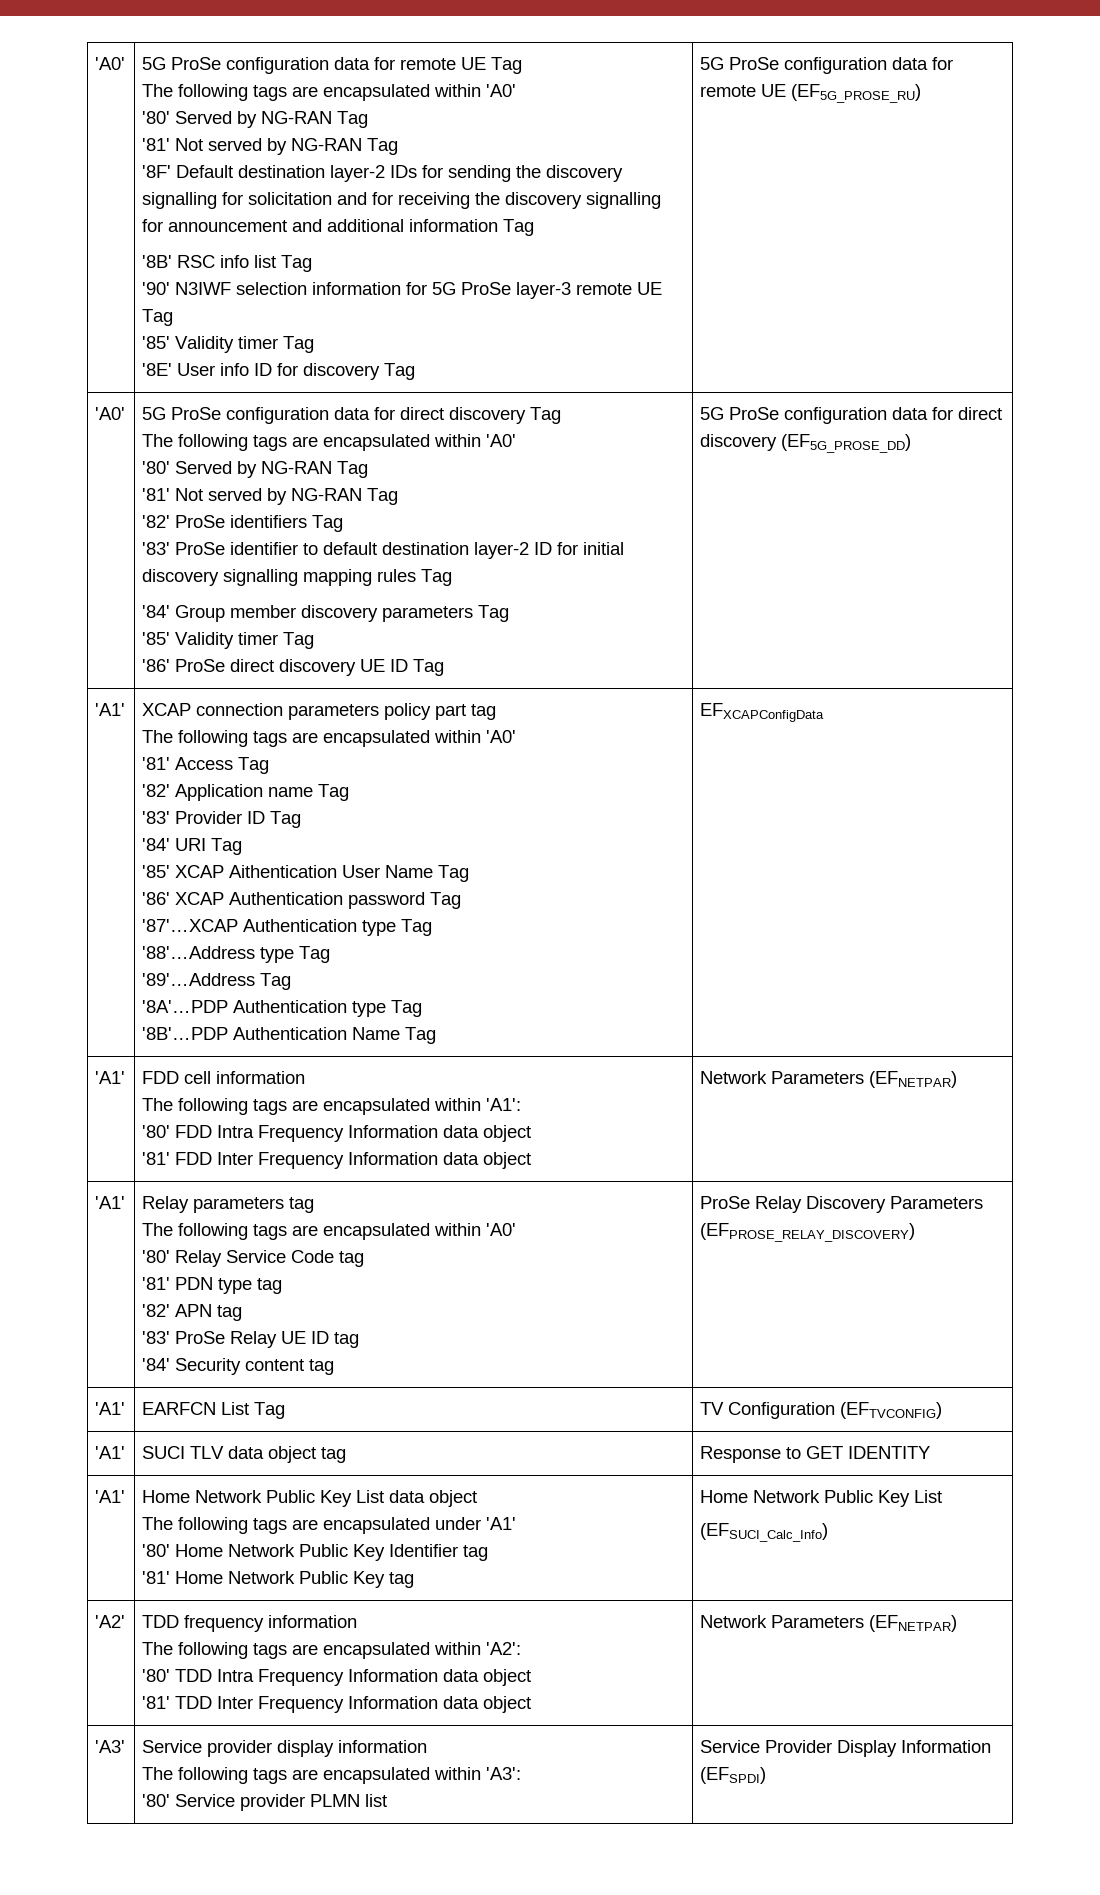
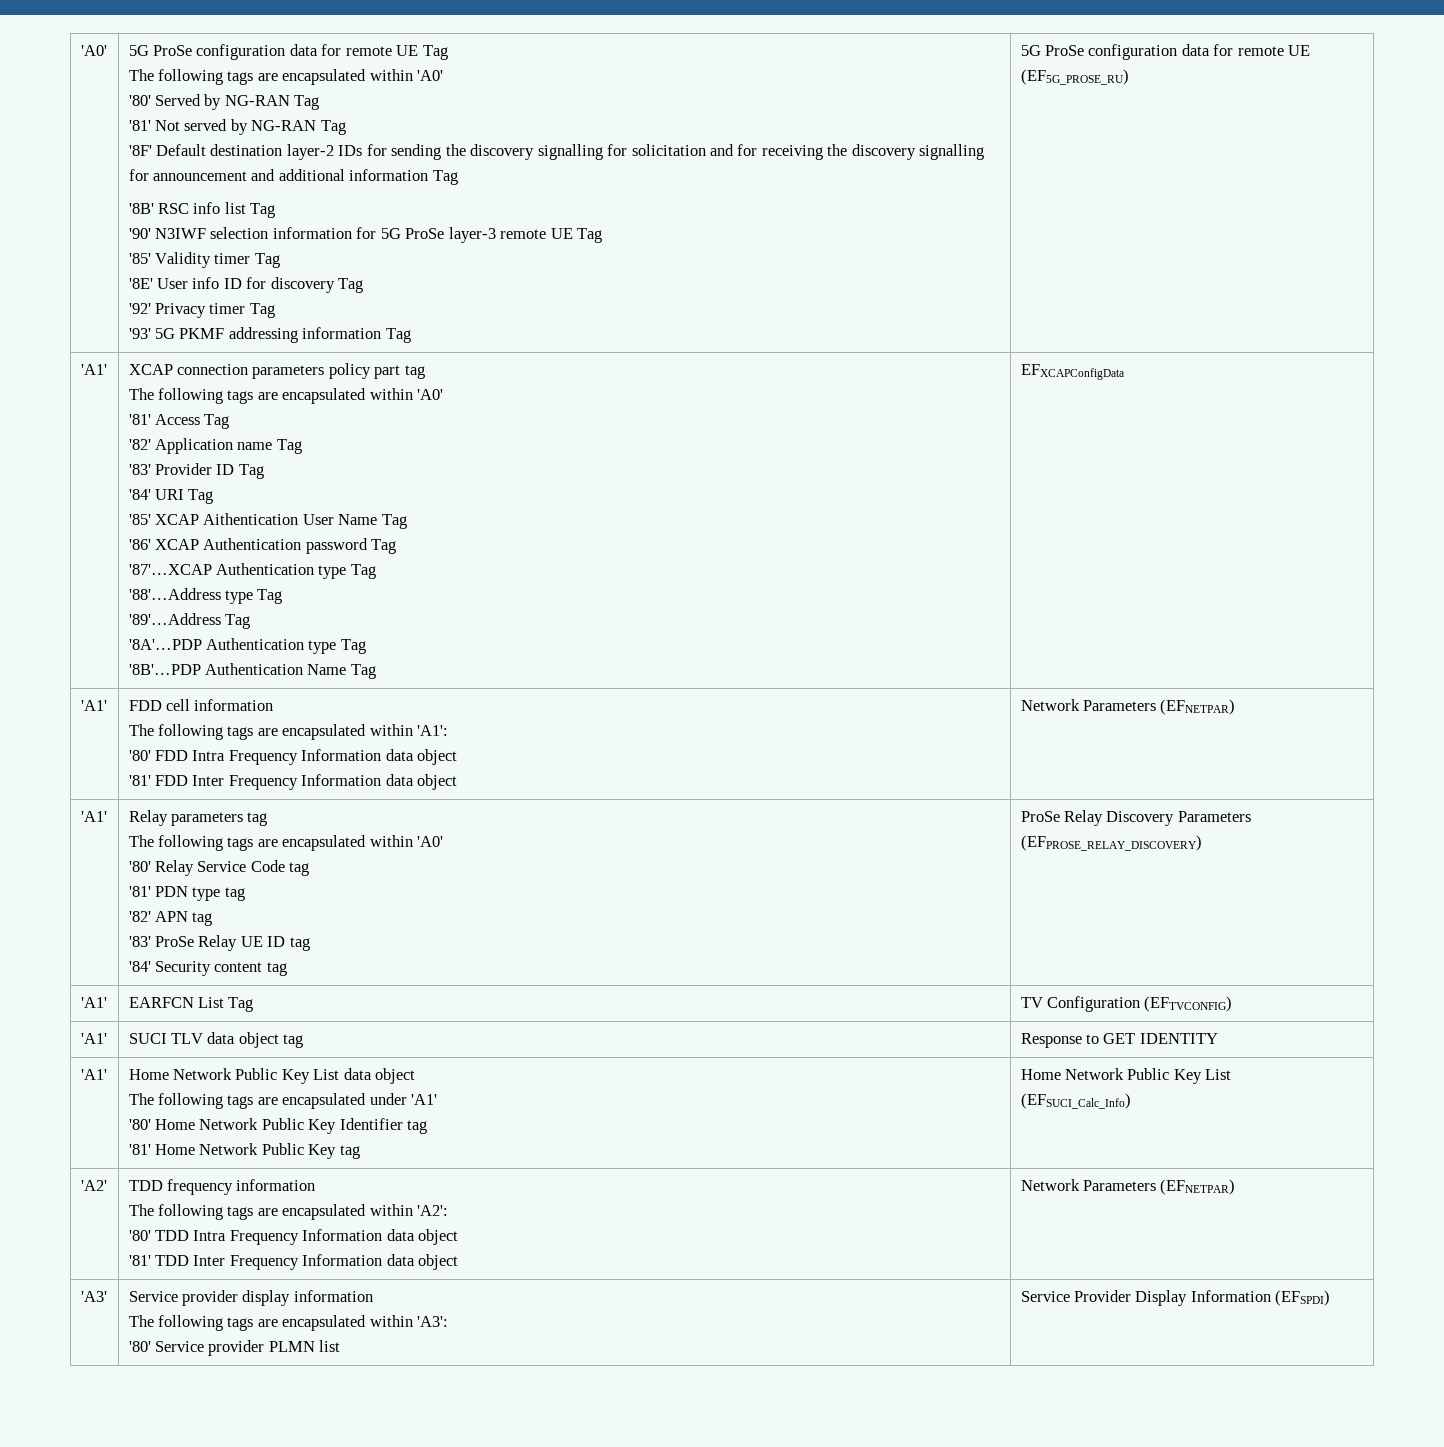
+ '92' Privacy timer Tag
+ '93' 5G PKMF addressing information Tag
- 'A0' | 5G ProSe configuration data for direct discovery Tag
- The following tags are encapsulated within 'A0'
- '80' Served by NG-RAN Tag
- '81' Not served by NG-RAN Tag
- '82' ProSe identifiers Tag
- '83' ProSe identifier to default destination layer-2 ID for initial discovery signalling mapping rules Tag
- '84' Group member discovery parameters Tag
- '85' Validity timer Tag
- '86' ProSe direct discovery UE ID Tag | 5G ProSe configuration data for direct discovery (EF5G_PROSE_DD)

